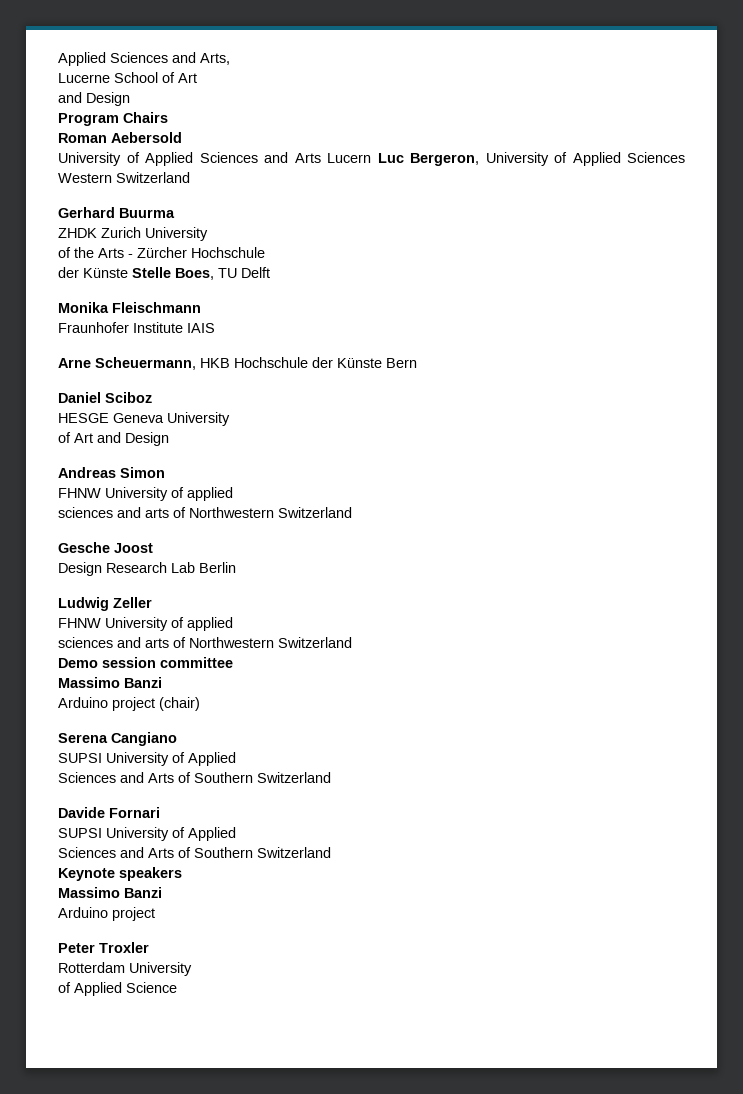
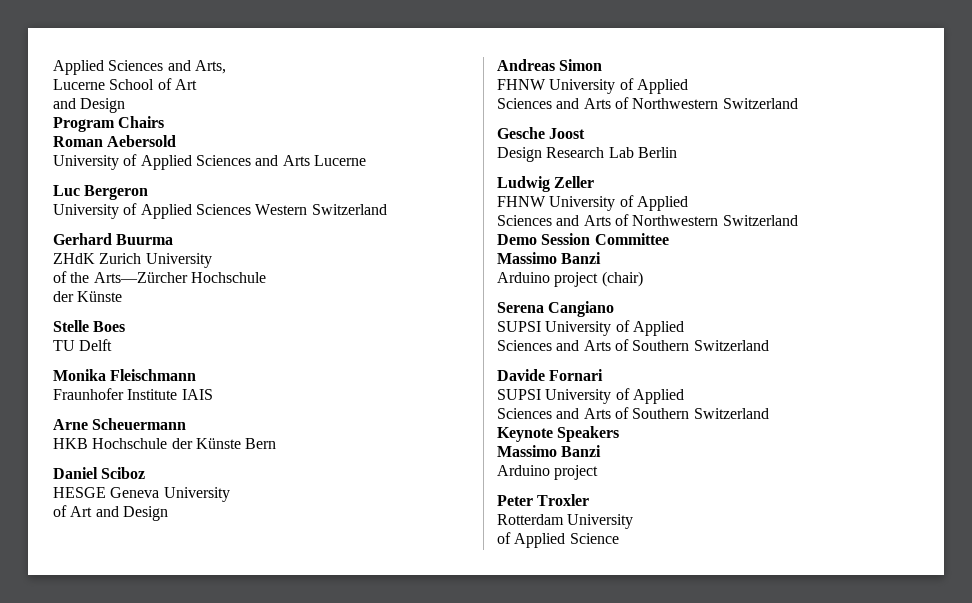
- University of Applied Sciences and Arts Lucern Luc Bergeron, University of Applied Sciences Western Switzerland
+ University of Applied Sciences and Arts Lucerne
+ Luc Bergeron
+ University of Applied Sciences Western Switzerland
- ZHDK Zurich University
+ ZHdK Zurich University
- of the Arts - Zürcher Hochschule
- der Künste Stelle Boes, TU Delft
+ of the Arts—Zürcher Hochschule
+ der Künste
+ Stelle Boes
+ TU Delft
- Arne Scheuermann, HKB Hochschule der Künste Bern
+ Arne Scheuermann
+ HKB Hochschule der Künste Bern
  Andreas Simon
- FHNW University of applied
- sciences and arts of Northwestern Switzerland
+ FHNW University of Applied
+ Sciences and Arts of Northwestern Switzerland
  Ludwig Zeller
- FHNW University of applied
- sciences and arts of Northwestern Switzerland
+ FHNW University of Applied
+ Sciences and Arts of Northwestern Switzerland
- Demo session committee
+ Demo Session Committee
- Keynote speakers
+ Keynote Speakers

